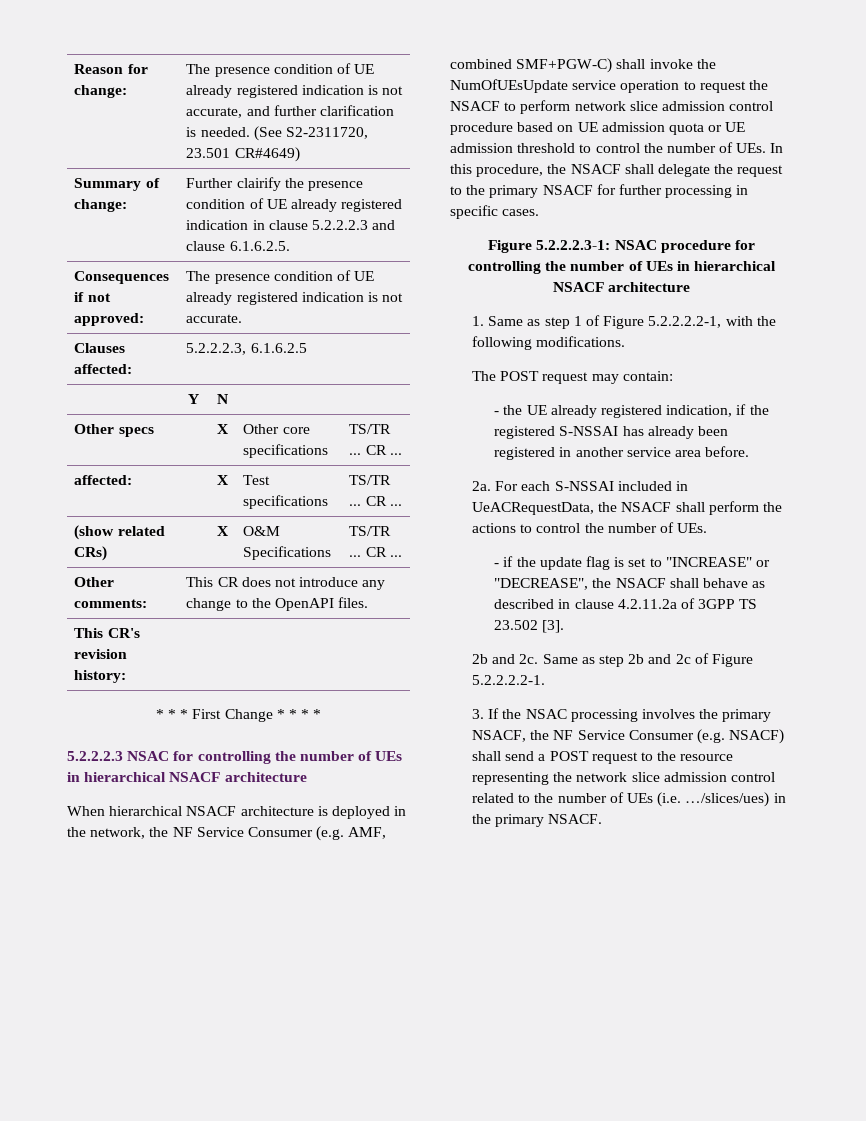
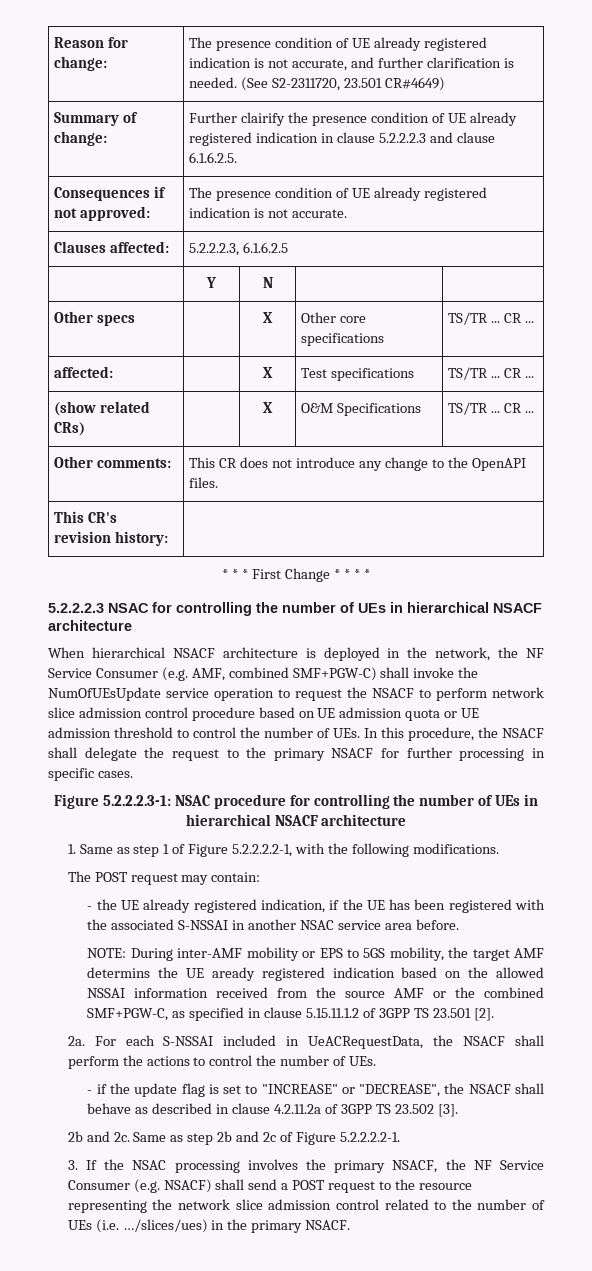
- - the UE already registered indication, if the registered S-NSSAI has already been registered in another service area before.
+ - the UE already registered indication, if the UE has been registered with the associated S-NSSAI in another NSAC service area before.
+ NOTE: During inter-AMF mobility or EPS to 5GS mobility, the target AMF determins the UE aready registered indication based on the allowed NSSAI information received from the source AMF or the combined SMF+PGW-C, as specified in clause 5.15.11.1.2 of 3GPP TS 23.501 [2].

